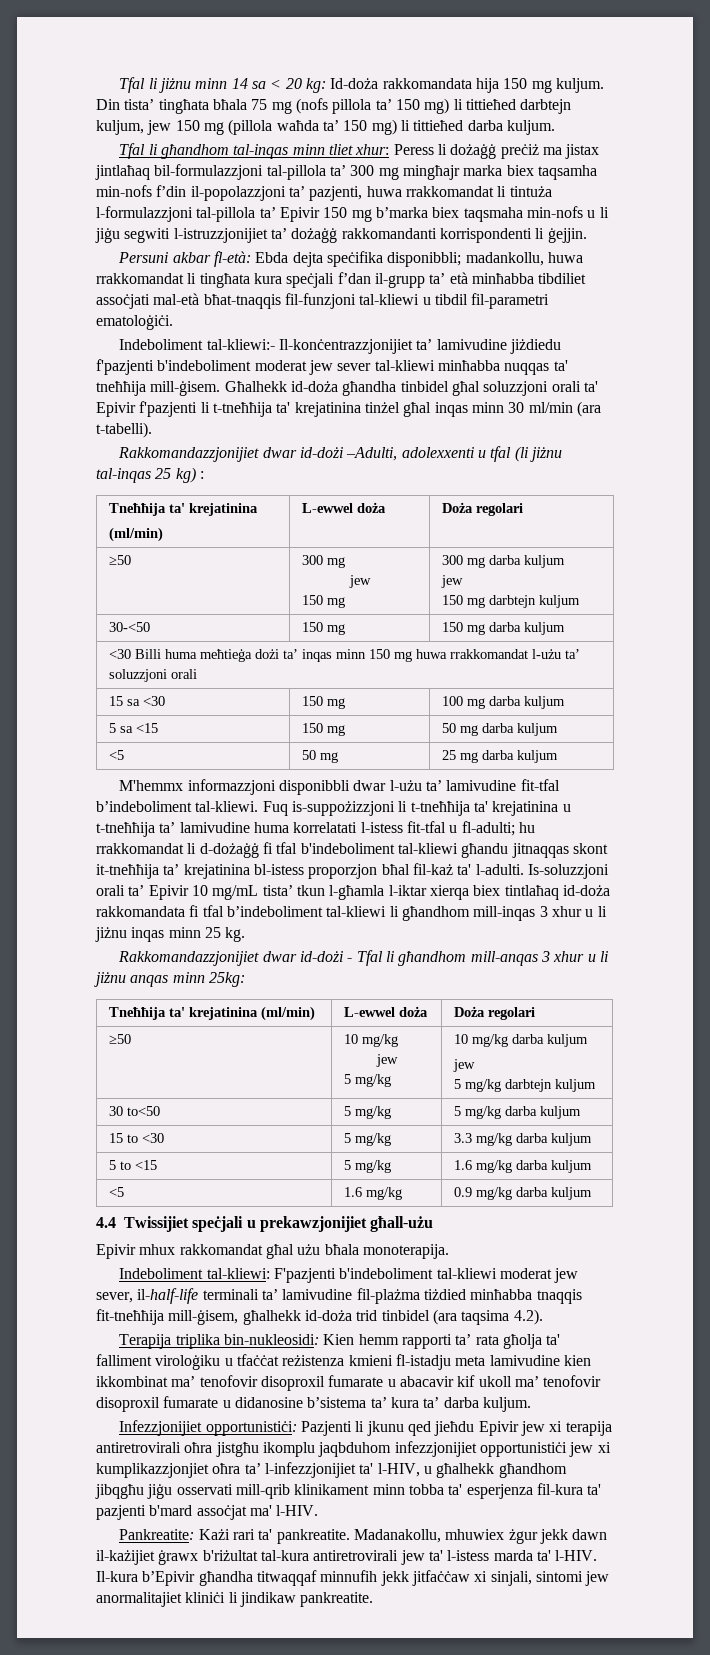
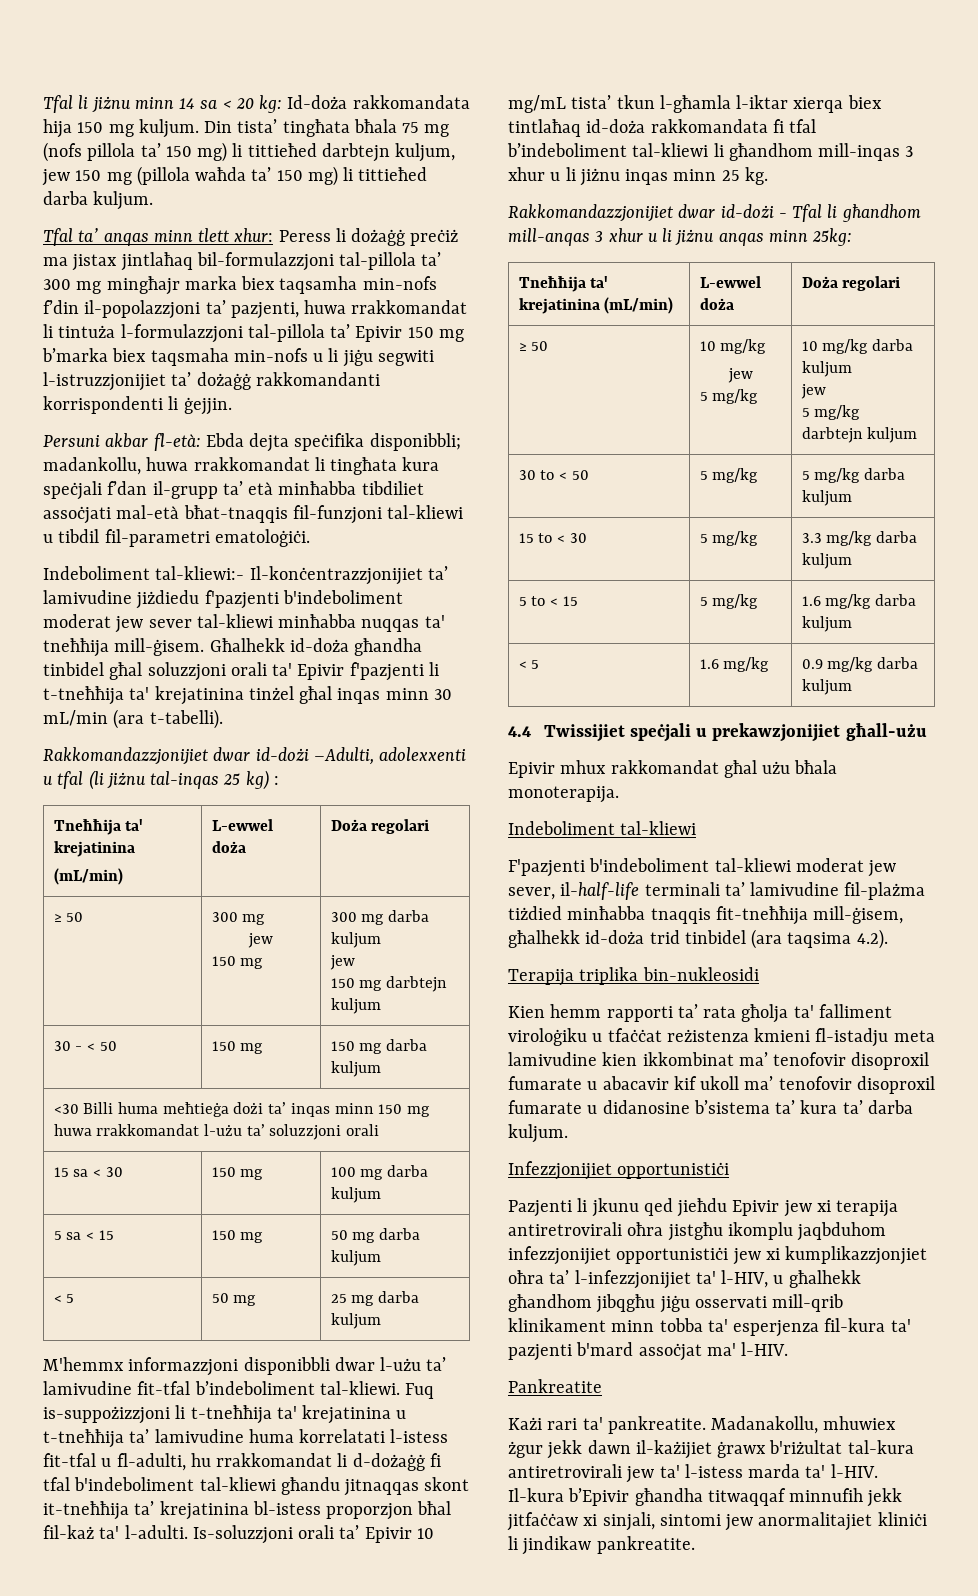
- Tfal li għandhom tal-inqas minn tliet xhur: Peress li dożaġġ preċiż ma jistax jintlaħaq bil-formulazzjoni tal-pillola ta’ 300 mg mingħajr marka biex taqsamha min-nofs f’din il-popolazzjoni ta’ pazjenti, huwa rrakkomandat li tintuża l-formulazzjoni tal-pillola ta’ Epivir 150 mg b’marka biex taqsmaha min-nofs u li jiġu segwiti l-istruzzjonijiet ta’ dożaġġ rakkomandanti korrispondenti li ġejjin.
+ Tfal ta’ anqas minn tlett xhur: Peress li dożaġġ preċiż ma jistax jintlaħaq bil-formulazzjoni tal-pillola ta’ 300 mg mingħajr marka biex taqsamha min-nofs f’din il-popolazzjoni ta’ pazjenti, huwa rrakkomandat li tintuża l-formulazzjoni tal-pillola ta’ Epivir 150 mg b’marka biex taqsmaha min-nofs u li jiġu segwiti l-istruzzjonijiet ta’ dożaġġ rakkomandanti korrispondenti li ġejjin.
- Għalhekk id-doża għandha tinbidel għal soluzzjoni orali ta' Epivir f'pazjenti li t-tneħħija ta' krejatinina tinżel għal inqas minn 30 ml/min (ara t-tabelli).
+ Għalhekk id-doża għandha tinbidel għal soluzzjoni orali ta' Epivir f'pazjenti li t-tneħħija ta' krejatinina tinżel għal inqas minn 30 mL/min (ara t-tabelli).
  Rakkomandazzjonijiet dwar id-dożi –Adulti, adolexxenti u tfal (li jiżnu tal-inqas 25 kg) :
  Tneħħija ta' krejatinina
- (ml/min) | L-ewwel doża | Doża regolari
- ≥50 | 300 mg
+ (mL/min) | L-ewwel doża | Doża regolari
+ ≥ 50 | 300 mg
- 30-<50 | 150 mg | 150 mg darba kuljum
+ 30 - < 50 | 150 mg | 150 mg darba kuljum
- 15 sa <30 | 150 mg | 100 mg darba kuljum
+ 15 sa < 30 | 150 mg | 100 mg darba kuljum
- 5 sa <15 | 150 mg | 50 mg darba kuljum
+ 5 sa < 15 | 150 mg | 50 mg darba kuljum
- <5 | 50 mg | 25 mg darba kuljum
+ < 5 | 50 mg | 25 mg darba kuljum
- Fuq is-suppożizzjoni li t-tneħħija ta' krejatinina u t-tneħħija ta’ lamivudine huma korrelatati l-istess fit-tfal u fl-adulti; hu rrakkomandat li d-dożaġġ fi tfal b'indeboliment tal-kliewi għandu jitnaqqas skont it-tneħħija ta’ krejatinina bl-istess proporzjon bħal fil-każ ta' l-adulti.
+ Fuq is-suppożizzjoni li t-tneħħija ta' krejatinina u t-tneħħija ta’ lamivudine huma korrelatati l-istess fit-tfal u fl-adulti, hu rrakkomandat li d-dożaġġ fi tfal b'indeboliment tal-kliewi għandu jitnaqqas skont it-tneħħija ta’ krejatinina bl-istess proporzjon bħal fil-każ ta' l-adulti.
- Tneħħija ta' krejatinina (ml/min) | L-ewwel doża | Doża regolari
- ≥50 | 10 mg/kg
+ Tneħħija ta' krejatinina (mL/min) | L-ewwel doża | Doża regolari
+ ≥ 50 | 10 mg/kg
- 30 to<50 | 5 mg/kg | 5 mg/kg darba kuljum
+ 30 to < 50 | 5 mg/kg | 5 mg/kg darba kuljum
- 15 to <30 | 5 mg/kg | 3.3 mg/kg darba kuljum
+ 15 to < 30 | 5 mg/kg | 3.3 mg/kg darba kuljum
- 5 to <15 | 5 mg/kg | 1.6 mg/kg darba kuljum
+ 5 to < 15 | 5 mg/kg | 1.6 mg/kg darba kuljum
- <5 | 1.6 mg/kg | 0.9 mg/kg darba kuljum
+ < 5 | 1.6 mg/kg | 0.9 mg/kg darba kuljum
- Indeboliment tal-kliewi: F'pazjenti b'indeboliment tal-kliewi moderat jew sever, il-half-life terminali ta’ lamivudine fil-plażma tiżdied minħabba tnaqqis fit-tneħħija mill-ġisem, għalhekk id-doża trid tinbidel (ara taqsima 4.2).
+ Indeboliment tal-kliewi
+ F'pazjenti b'indeboliment tal-kliewi moderat jew sever, il-half-life terminali ta’ lamivudine fil-plażma tiżdied minħabba tnaqqis fit-tneħħija mill-ġisem, għalhekk id-doża trid tinbidel (ara taqsima 4.2).
- Terapija triplika bin-nukleosidi: Kien hemm rapporti ta’ rata għolja ta' falliment viroloġiku u tfaċċat reżistenza kmieni fl-istadju meta lamivudine kien ikkombinat ma’ tenofovir disoproxil fumarate u abacavir kif ukoll ma’ tenofovir disoproxil fumarate u didanosine b’sistema ta’ kura ta’ darba kuljum.
+ Terapija triplika bin-nukleosidi
+ Kien hemm rapporti ta’ rata għolja ta' falliment viroloġiku u tfaċċat reżistenza kmieni fl-istadju meta lamivudine kien ikkombinat ma’ tenofovir disoproxil fumarate u abacavir kif ukoll ma’ tenofovir disoproxil fumarate u didanosine b’sistema ta’ kura ta’ darba kuljum.
- Infezzjonijiet opportunistiċi: Pazjenti li jkunu qed jieħdu Epivir jew xi terapija antiretrovirali oħra jistgħu ikomplu jaqbduhom infezzjonijiet opportunistiċi jew xi kumplikazzjonjiet oħra ta’ l-infezzjonijiet ta' l-HIV, u għalhekk għandhom jibqgħu jiġu osservati mill-qrib klinikament minn tobba ta' esperjenza fil-kura ta' pazjenti b'mard assoċjat ma' l-HIV.
+ Infezzjonijiet opportunistiċi
+ Pazjenti li jkunu qed jieħdu Epivir jew xi terapija antiretrovirali oħra jistgħu ikomplu jaqbduhom infezzjonijiet opportunistiċi jew xi kumplikazzjonjiet oħra ta’ l-infezzjonijiet ta' l-HIV, u għalhekk għandhom jibqgħu jiġu osservati mill-qrib klinikament minn tobba ta' esperjenza fil-kura ta' pazjenti b'mard assoċjat ma' l-HIV.
- Pankreatite: Każi rari ta' pankreatite.
+ Pankreatite
+ Każi rari ta' pankreatite.

